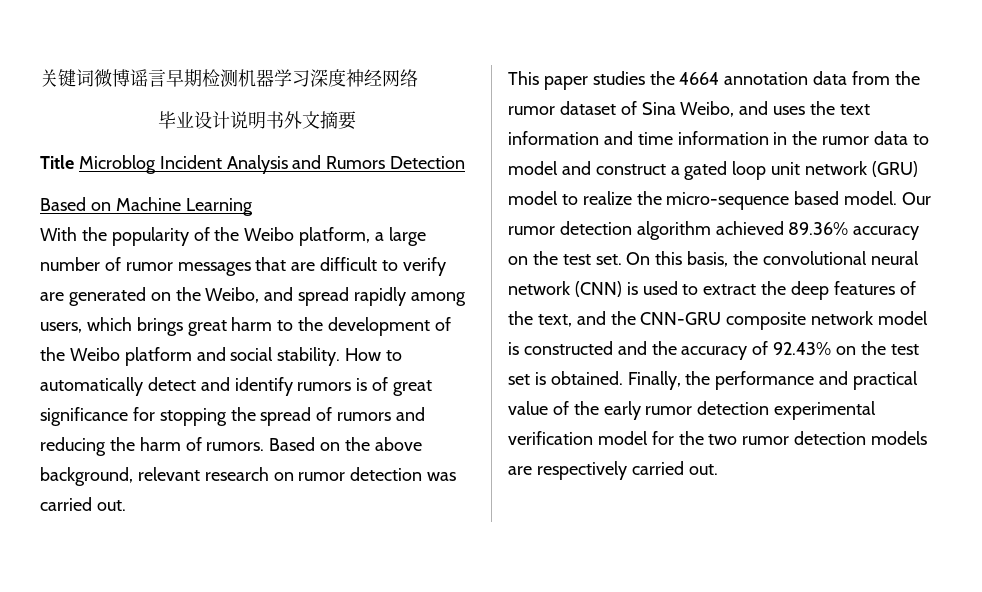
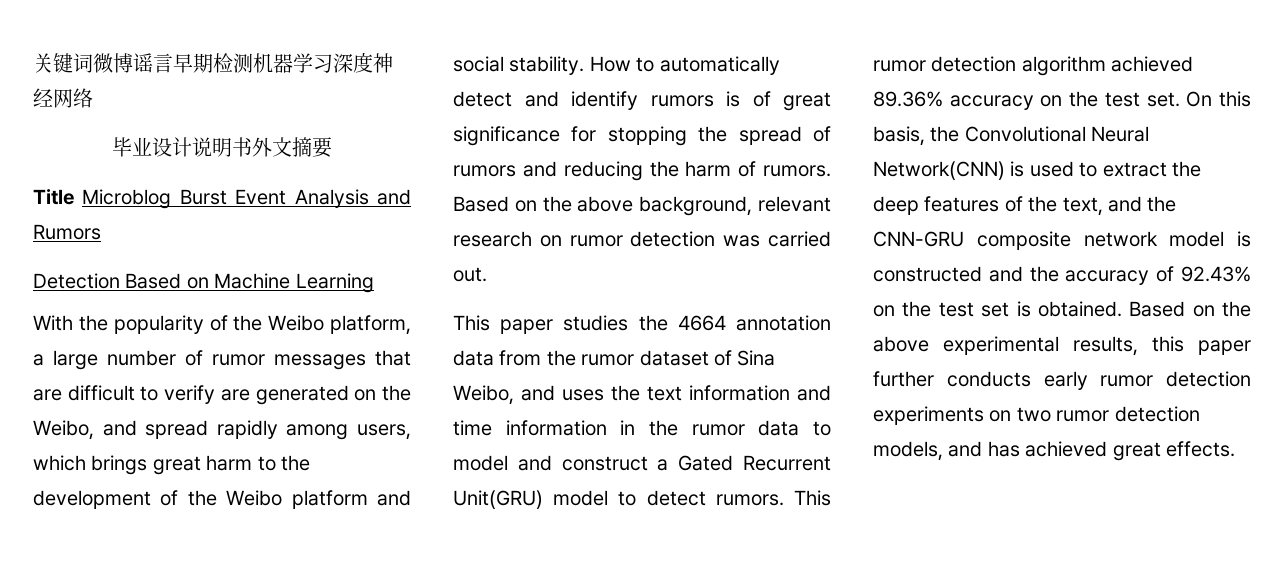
- Title Microblog Incident Analysis and Rumors Detection
- Based on Machine Learning
+ Title Microblog Burst Event Analysis and Rumors
+ Detection Based on Machine Learning
- This paper studies the 4664 annotation data from the rumor dataset of Sina Weibo, and uses the text information and time information in the rumor data to model and construct a gated loop unit network (GRU) model to realize the micro-sequence based model. Our rumor detection algorithm achieved 89.36% accuracy on the test set.
+ This paper studies the 4664 annotation data from the rumor dataset of Sina Weibo, and uses the text information and time information in the rumor data to model and construct a Gated Recurrent Unit(GRU) model to detect rumors. This rumor detection algorithm achieved 89.36% accuracy on the test set.
- On this basis, the convolutional neural network (CNN) is used to extract the deep features of the text, and the CNN-GRU composite network model is constructed and the accuracy of 92.43% on the test set is obtained.
+ On this basis, the Convolutional Neural Network(CNN) is used to extract the deep features of the text, and the CNN-GRU composite network model is constructed and the accuracy of 92.43% on the test set is obtained.
- Finally, the performance and practical value of the early rumor detection experimental verification model for the two rumor detection models are respectively carried out.
+ Based on the above experimental results, this paper further conducts early rumor detection experiments on two rumor detection models, and has achieved great effects.

